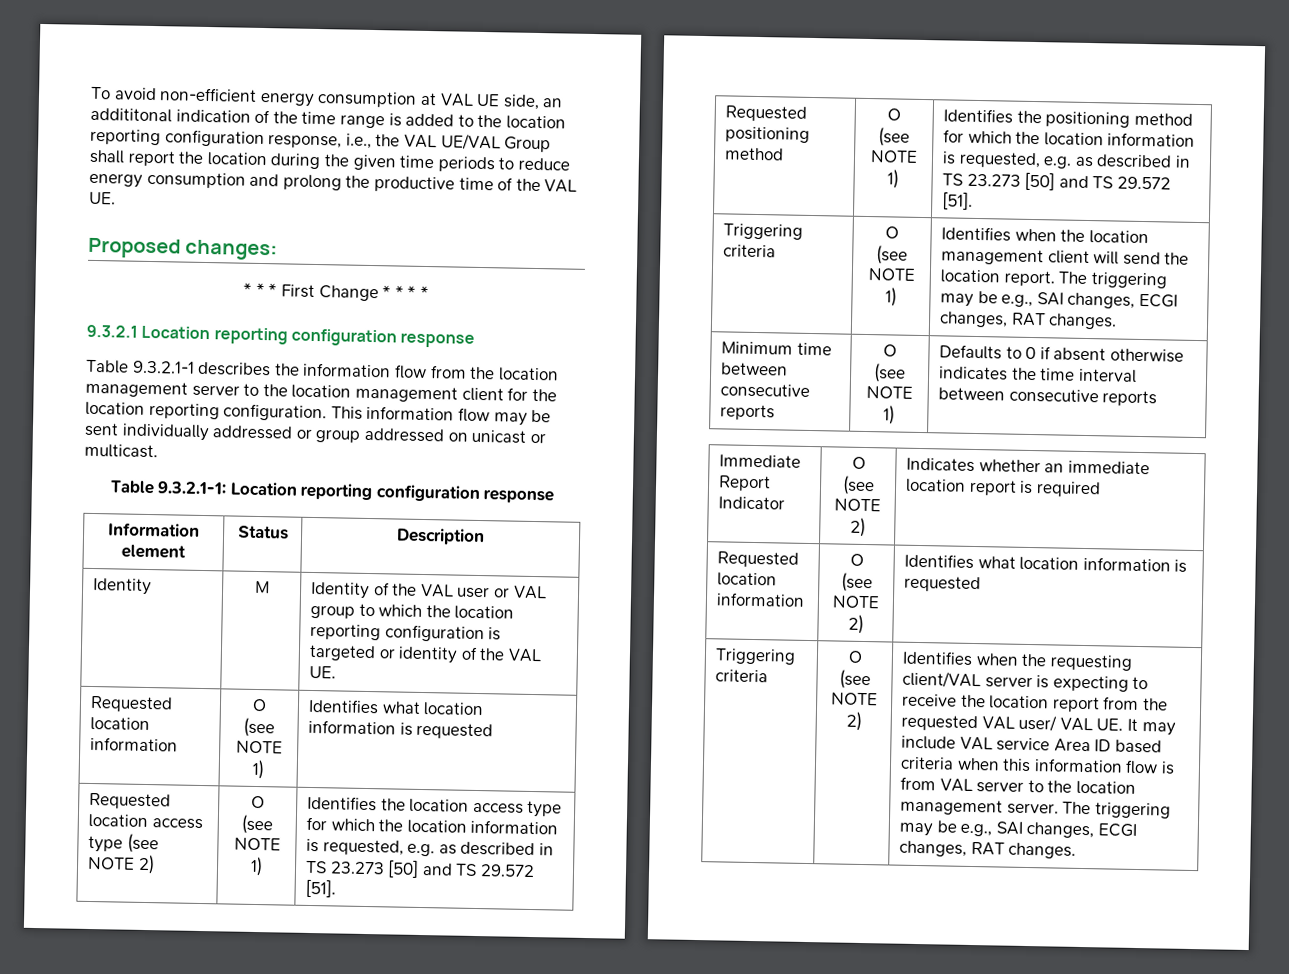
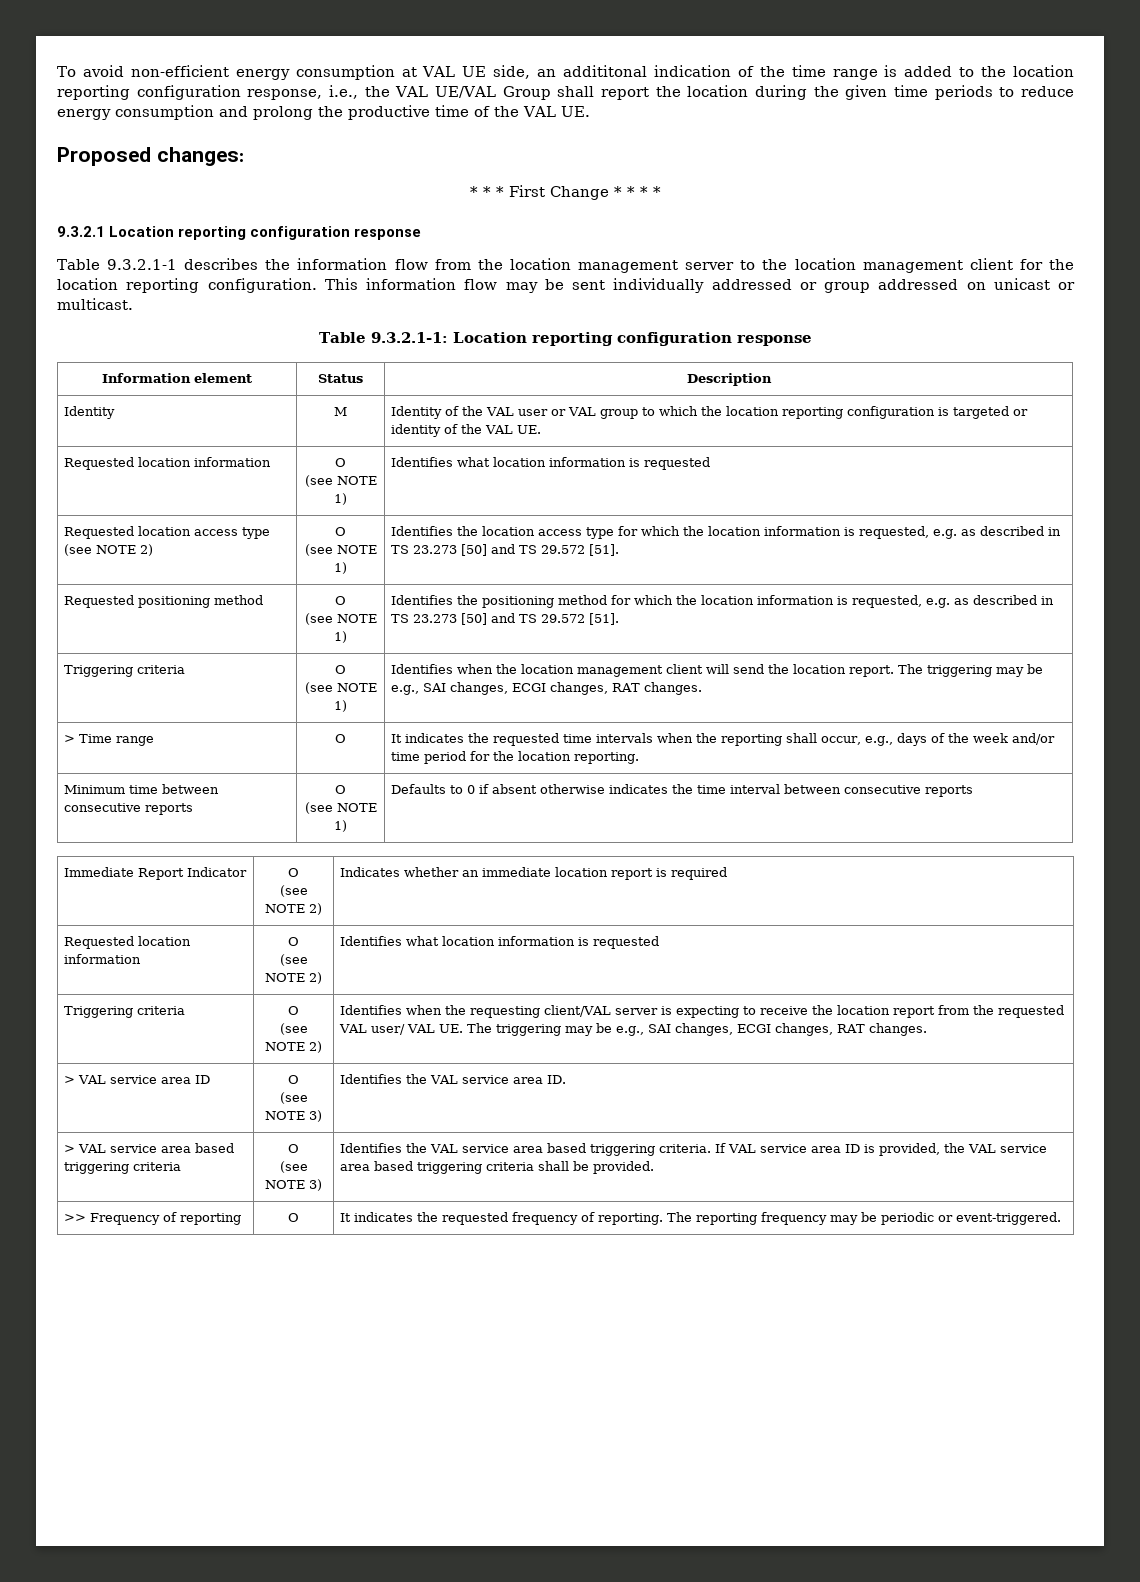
+ > Time range | O | It indicates the requested time intervals when the reporting shall occur, e.g., days of the week and/or time period for the location reporting.
- Identifies when the requesting client/VAL server is expecting to receive the location report from the requested VAL user/ VAL UE. It may include VAL service Area ID based criteria when this information flow is from VAL server to the location management server. The triggering may be e.g., SAI changes, ECGI changes, RAT changes.
+ Identifies when the requesting client/VAL server is expecting to receive the location report from the requested VAL user/ VAL UE. The triggering may be e.g., SAI changes, ECGI changes, RAT changes.
+ > VAL service area ID | O
+ (see NOTE 3) | Identifies the VAL service area ID.
+ > VAL service area based triggering criteria | O
+ (see NOTE 3) | Identifies the VAL service area based triggering criteria. If VAL service area ID is provided, the VAL service area based triggering criteria shall be provided.
+ >> Frequency of reporting | O | It indicates the requested frequency of reporting. The reporting frequency may be periodic or event-triggered.

